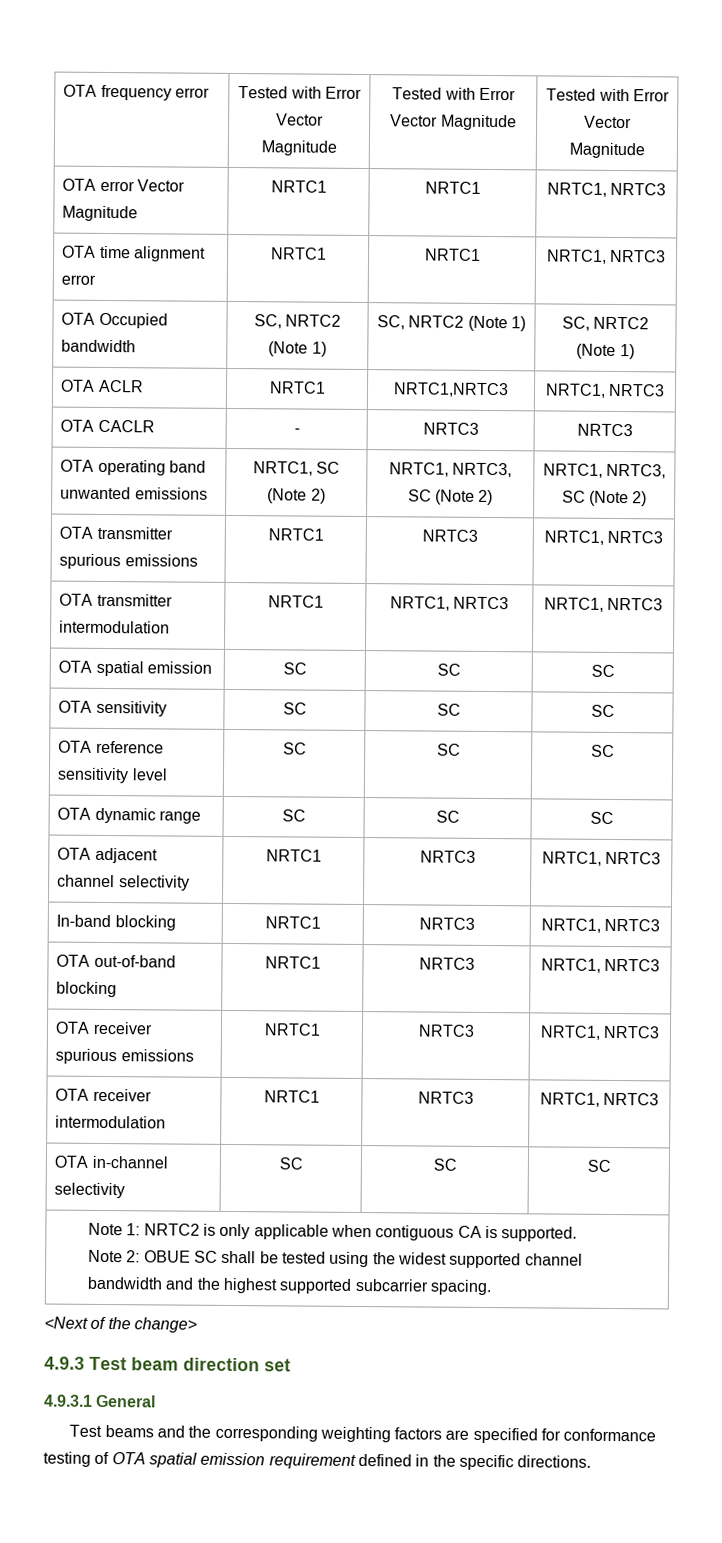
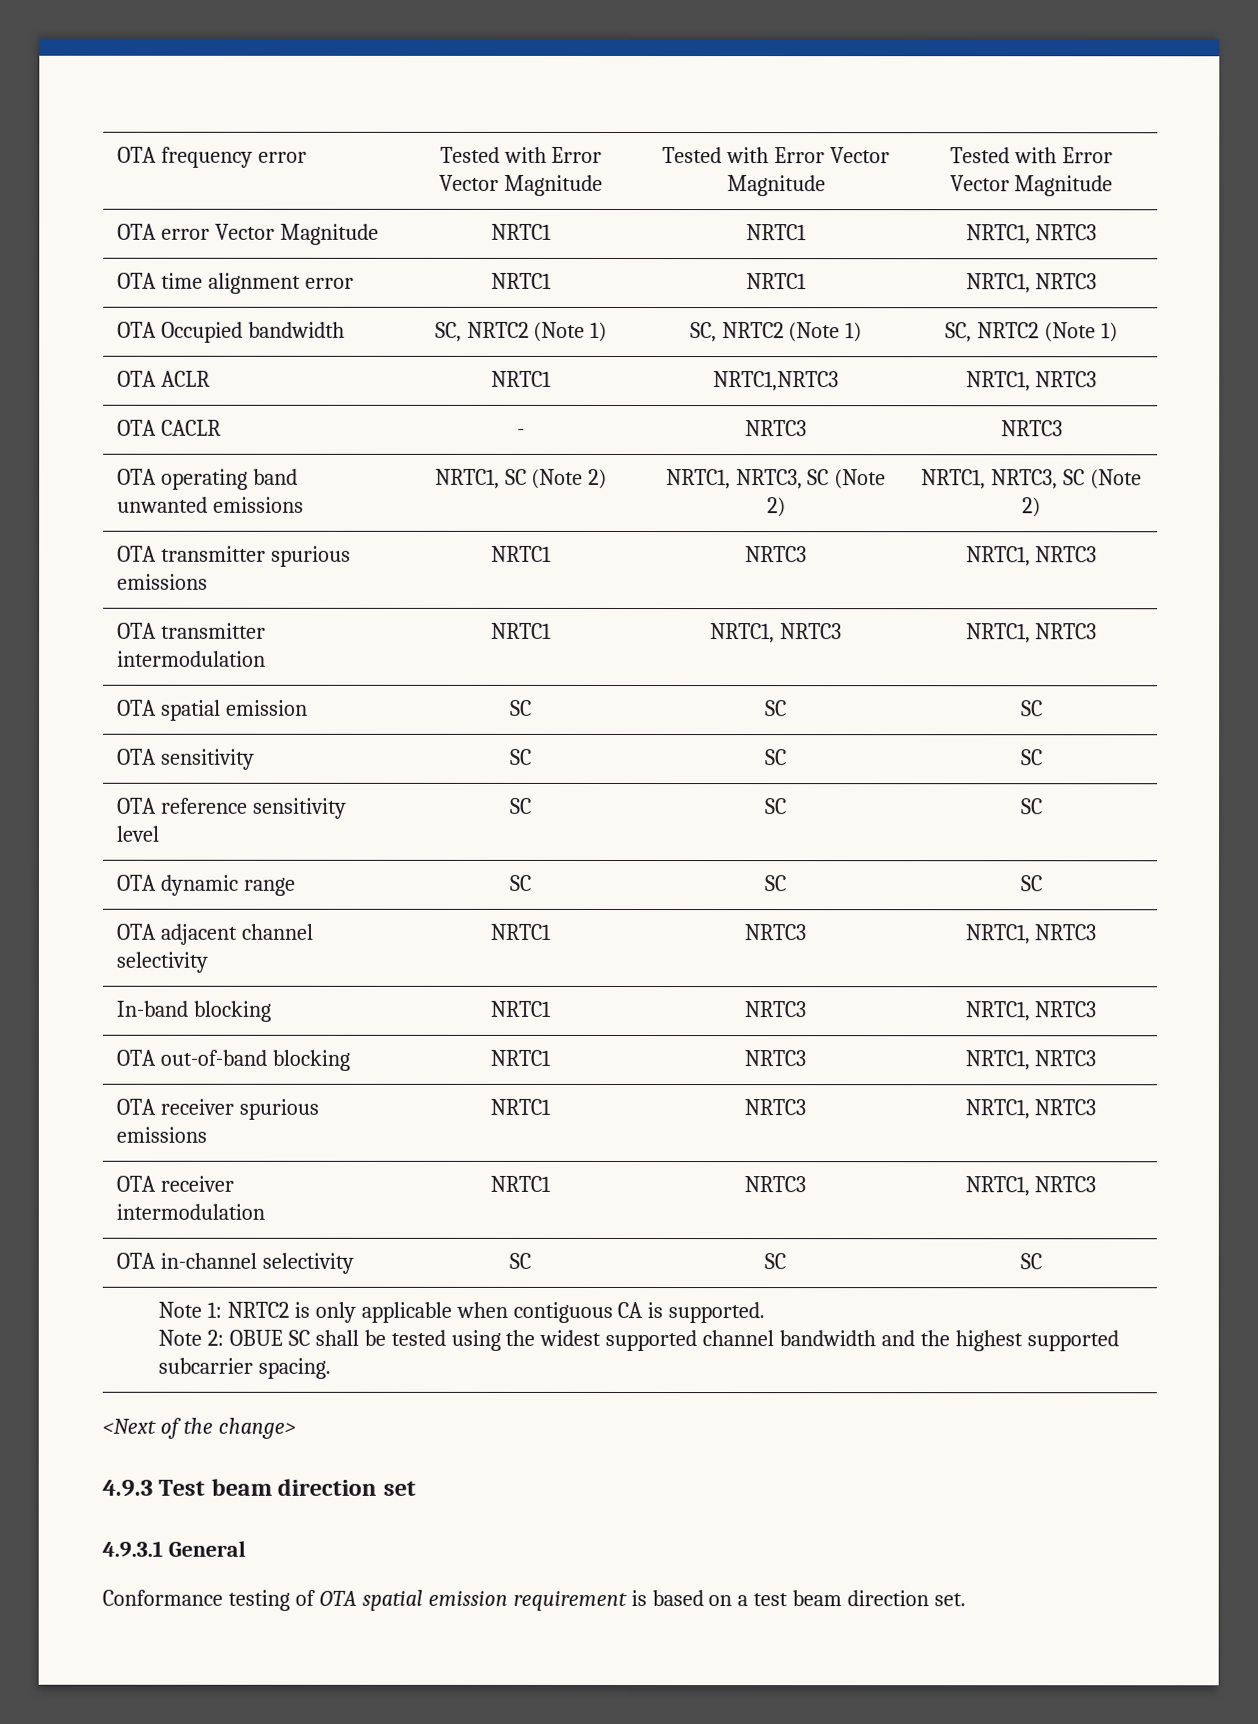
- Test beams and the corresponding weighting factors are specified for conformance testing of OTA spatial emission requirement defined in the specific directions.
+ Conformance testing of OTA spatial emission requirement is based on a test beam direction set.

